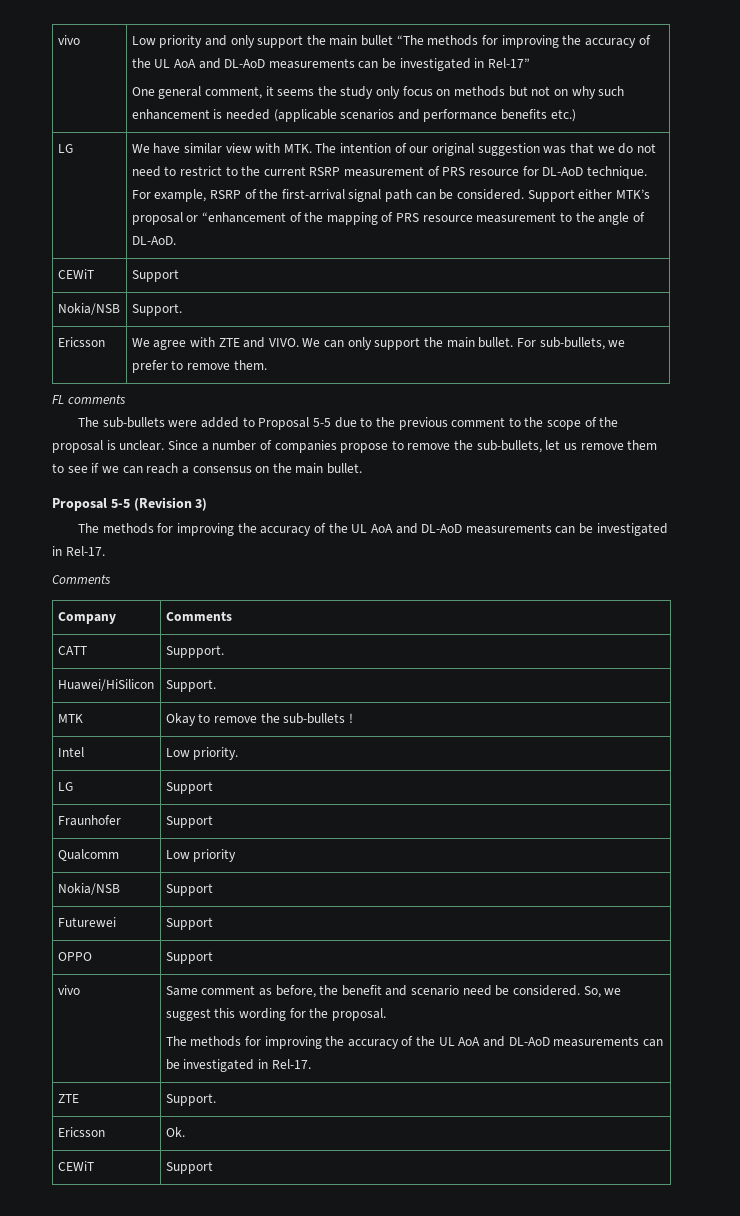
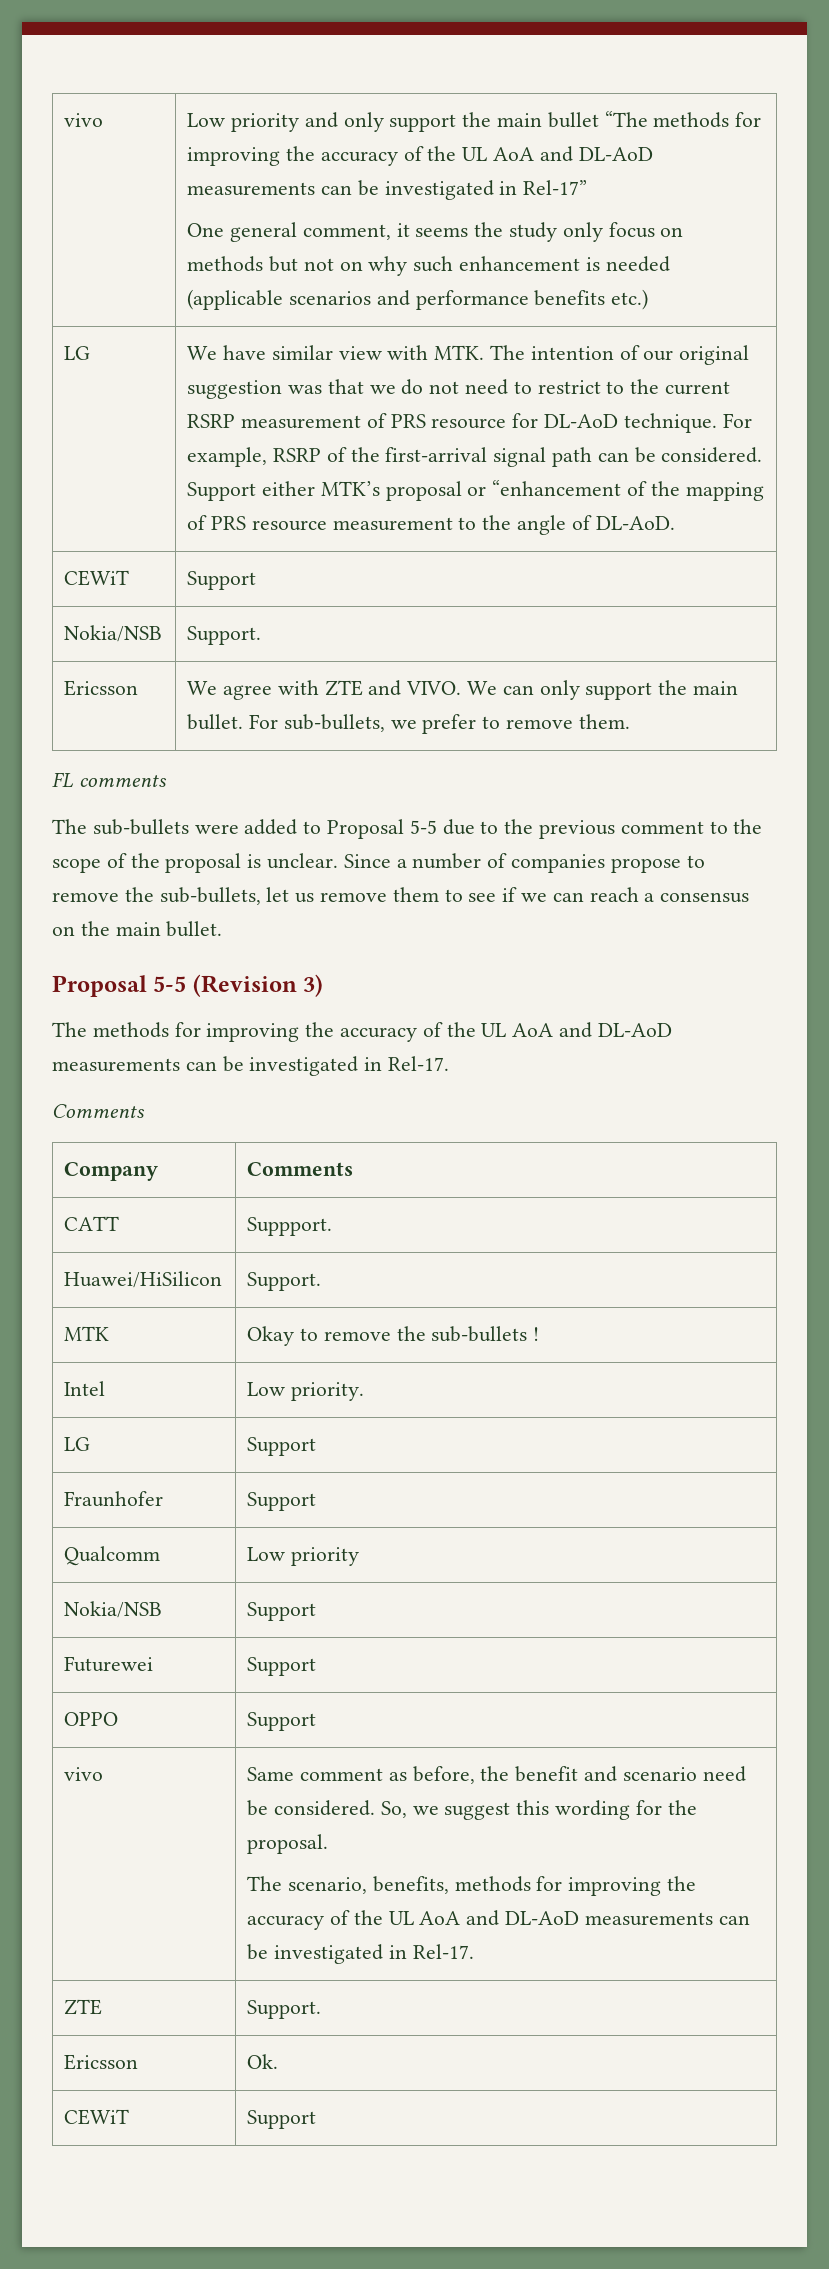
  vivo | Same comment as before, the benefit and scenario need be considered. So, we suggest this wording for the proposal.
- The methods for improving the accuracy of the UL AoA and DL-AoD measurements can be investigated in Rel-17.
+ The scenario, benefits, methods for improving the accuracy of the UL AoA and DL-AoD measurements can be investigated in Rel-17.

